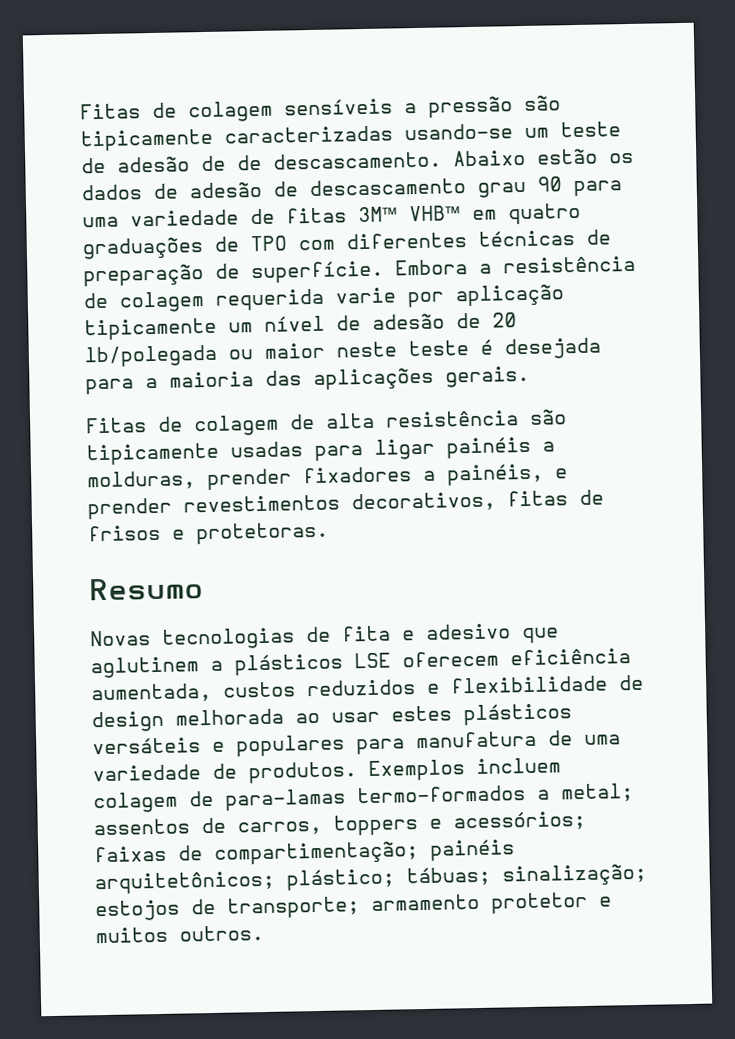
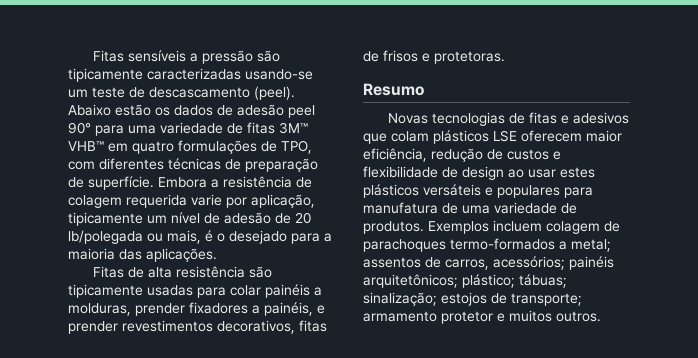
- Fitas de colagem sensíveis a pressão são tipicamente caracterizadas usando-se um teste de adesão de de descascamento.
+ Fitas sensíveis a pressão são tipicamente caracterizadas usando-se um teste de descascamento (peel).
- Abaixo estão os dados de adesão de descascamento grau 90 para uma variedade de fitas 3M™ VHB™ em quatro graduações de TPO com diferentes técnicas de preparação de superfície.
+ Abaixo estão os dados de adesão peel 90° para uma variedade de fitas 3M™ VHB™ em quatro formulações de TPO, com diferentes técnicas de preparação de superfície.
- Embora a resistência de colagem requerida varie por aplicação tipicamente um nível de adesão de 20 lb/polegada ou maior neste teste é desejada para a maioria das aplicações gerais.
- Fitas de colagem de alta resistência são tipicamente usadas para ligar painéis a molduras, prender fixadores a painéis, e prender revestimentos decorativos, fitas de frisos e protetoras.
+ Embora a resistência de colagem requerida varie por aplicação, tipicamente um nível de adesão de 20 lb/polegada ou mais, é o desejado para a maioria das aplicações.
+ Fitas de alta resistência são tipicamente usadas para colar painéis a molduras, prender fixadores a painéis, e prender revestimentos decorativos, fitas de frisos e protetoras.
- Novas tecnologias de fita e adesivo que aglutinem a plásticos LSE oferecem eficiência aumentada, custos reduzidos e flexibilidade de design melhorada ao usar estes plásticos versáteis e populares para manufatura de uma variedade de produtos.
+ Novas tecnologias de fitas e adesivos que colam plásticos LSE oferecem maior eficiência, redução de custos e flexibilidade de design ao usar estes plásticos versáteis e populares para manufatura de uma variedade de produtos.
- Exemplos incluem colagem de para-lamas termo-formados a metal; assentos de carros, toppers e acessórios; faixas de compartimentação; painéis arquitetônicos; plástico; tábuas; sinalização; estojos de transporte; armamento protetor e muitos outros.
+ Exemplos incluem colagem de parachoques termo-formados a metal; assentos de carros, acessórios; painéis arquitetônicos; plástico; tábuas; sinalização; estojos de transporte; armamento protetor e muitos outros.

